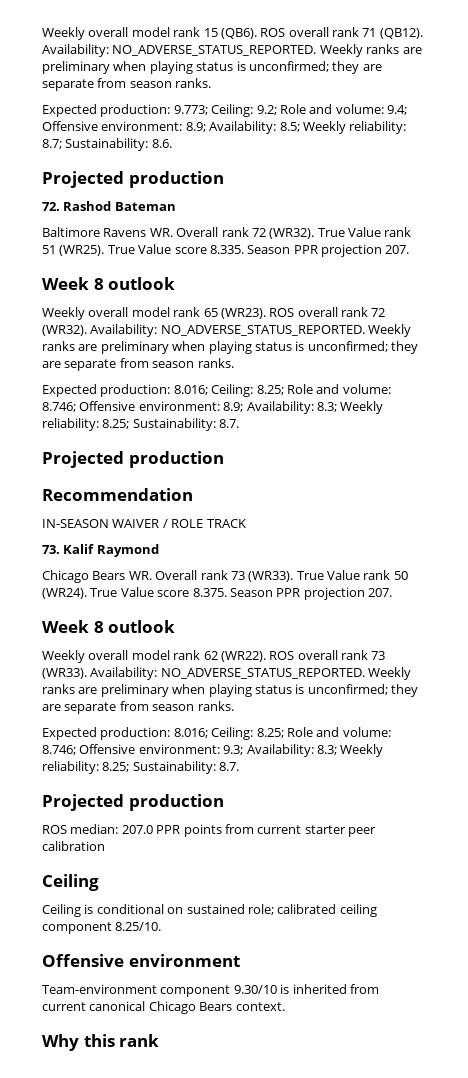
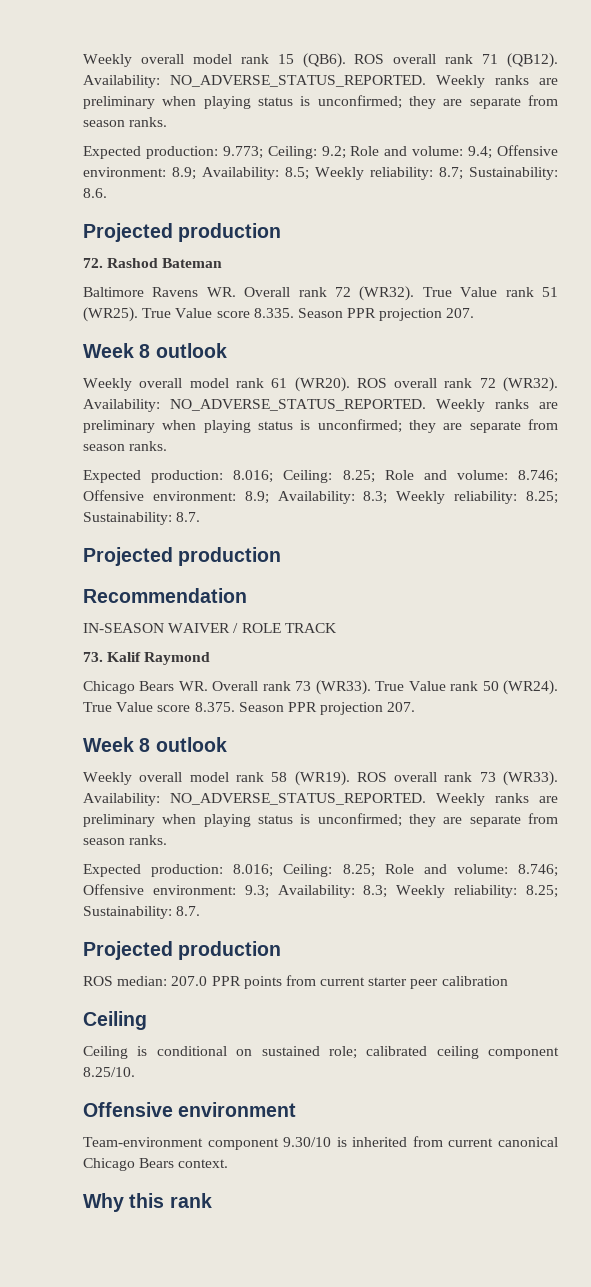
- Weekly overall model rank 65 (WR23).
+ Weekly overall model rank 61 (WR20).
- Weekly overall model rank 62 (WR22).
+ Weekly overall model rank 58 (WR19).

